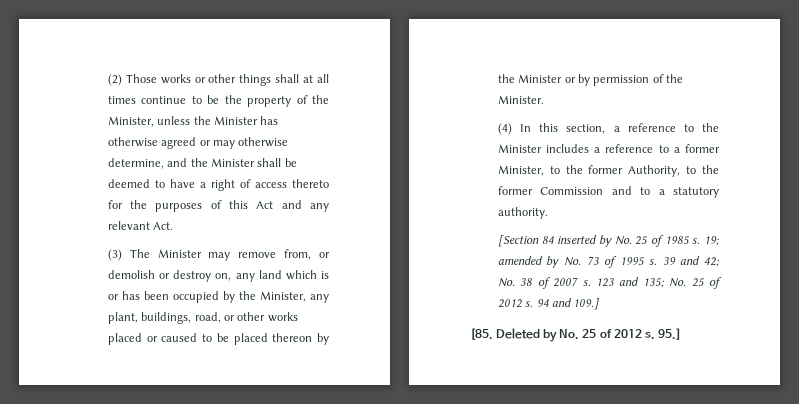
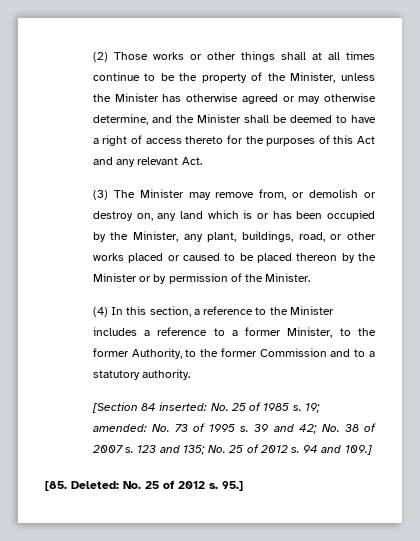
- [Section 84 inserted by No. 25 of 1985 s.
+ [Section 84 inserted: No. 25 of 1985 s.
- 19; amended by No. 73 of 1995 s.
+ 19; amended: No. 73 of 1995 s.
- [85. Deleted by No. 25 of 2012 s.
+ [85. Deleted: No. 25 of 2012 s.

